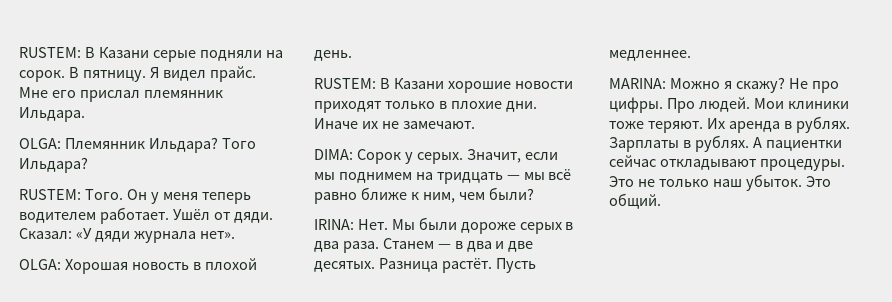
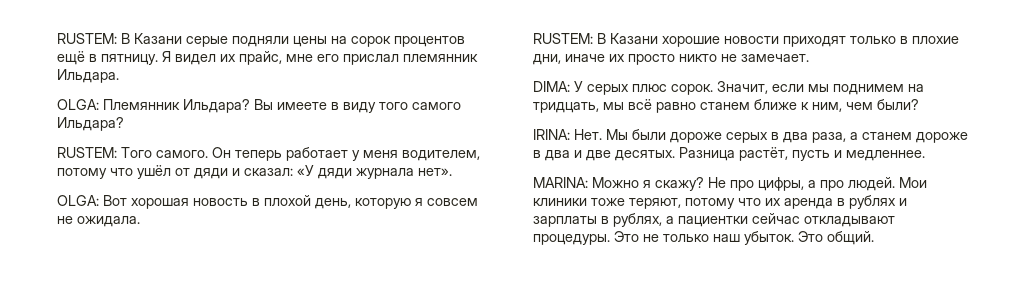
- RUSTEM: В Казани серые подняли на сорок. В пятницу. Я видел прайс. Мне его прислал племянник Ильдара.
+ RUSTEM: В Казани серые подняли цены на сорок процентов ещё в пятницу. Я видел их прайс, мне его прислал племянник Ильдара.
- Того Ильдара?
- RUSTEM: Того. Он у меня теперь водителем работает. Ушёл от дяди. Сказал: «У дяди журнала нет».
+ Вы имеете в виду того самого Ильдара?
+ RUSTEM: Того самого. Он теперь работает у меня водителем, потому что ушёл от дяди и сказал: «У дяди журнала нет».
- OLGA: Хорошая новость в плохой день.
+ OLGA: Вот хорошая новость в плохой день, которую я совсем не ожидала.
- RUSTEM: В Казани хорошие новости приходят только в плохие дни. Иначе их не замечают.
- DIMA: Сорок у серых.
+ RUSTEM: В Казани хорошие новости приходят только в плохие дни, иначе их просто никто не замечает.
+ DIMA: У серых плюс сорок.
- Значит, если мы поднимем на тридцать — мы всё равно ближе к ним, чем были?
+ Значит, если мы поднимем на тридцать, мы всё равно станем ближе к ним, чем были?
- IRINA: Нет. Мы были дороже серых в два раза. Станем — в два и две десятых.
+ IRINA: Нет. Мы были дороже серых в два раза, а станем дороже в два и две десятых.
- Разница растёт. Пусть медленнее.
+ Разница растёт, пусть и медленнее.
- Не про цифры. Про людей.
+ Не про цифры, а про людей.
- Мои клиники тоже теряют. Их аренда в рублях. Зарплаты в рублях. А пациентки сейчас откладывают процедуры.
+ Мои клиники тоже теряют, потому что их аренда в рублях и зарплаты в рублях, а пациентки сейчас откладывают процедуры.

